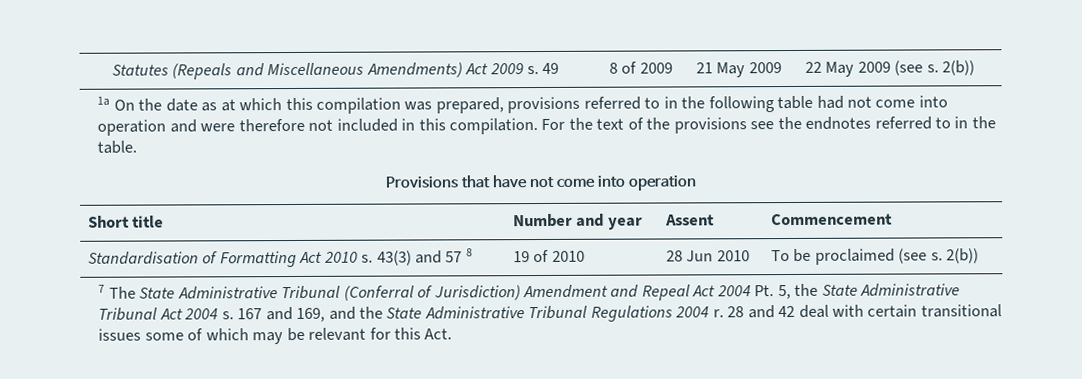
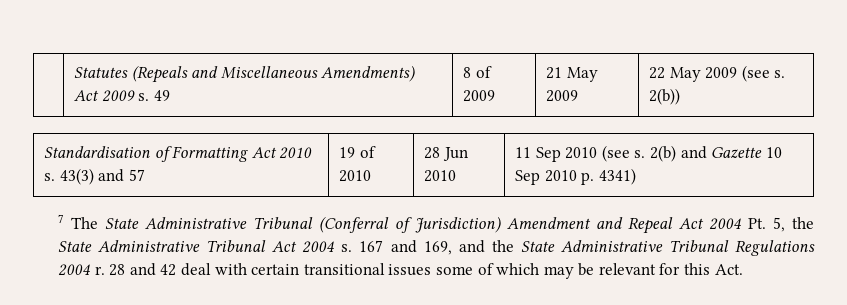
- 1a On the date as at which this compilation was prepared, provisions referred to in the following table had not come into operation and were therefore not included in this compilation. For the text of the provisions see the endnotes referred to in the table.
- Provisions that have not come into operation
- Short title | Number and year | Assent | Commencement
- Standardisation of Formatting Act 2010 s. 43(3) and 57 8 | 19 of 2010 | 28 Jun 2010 | To be proclaimed (see s. 2(b))
+ Standardisation of Formatting Act 2010 s. 43(3) and 57 | 19 of 2010 | 28 Jun 2010 | 11 Sep 2010 (see s. 2(b) and Gazette 10 Sep 2010 p. 4341)

